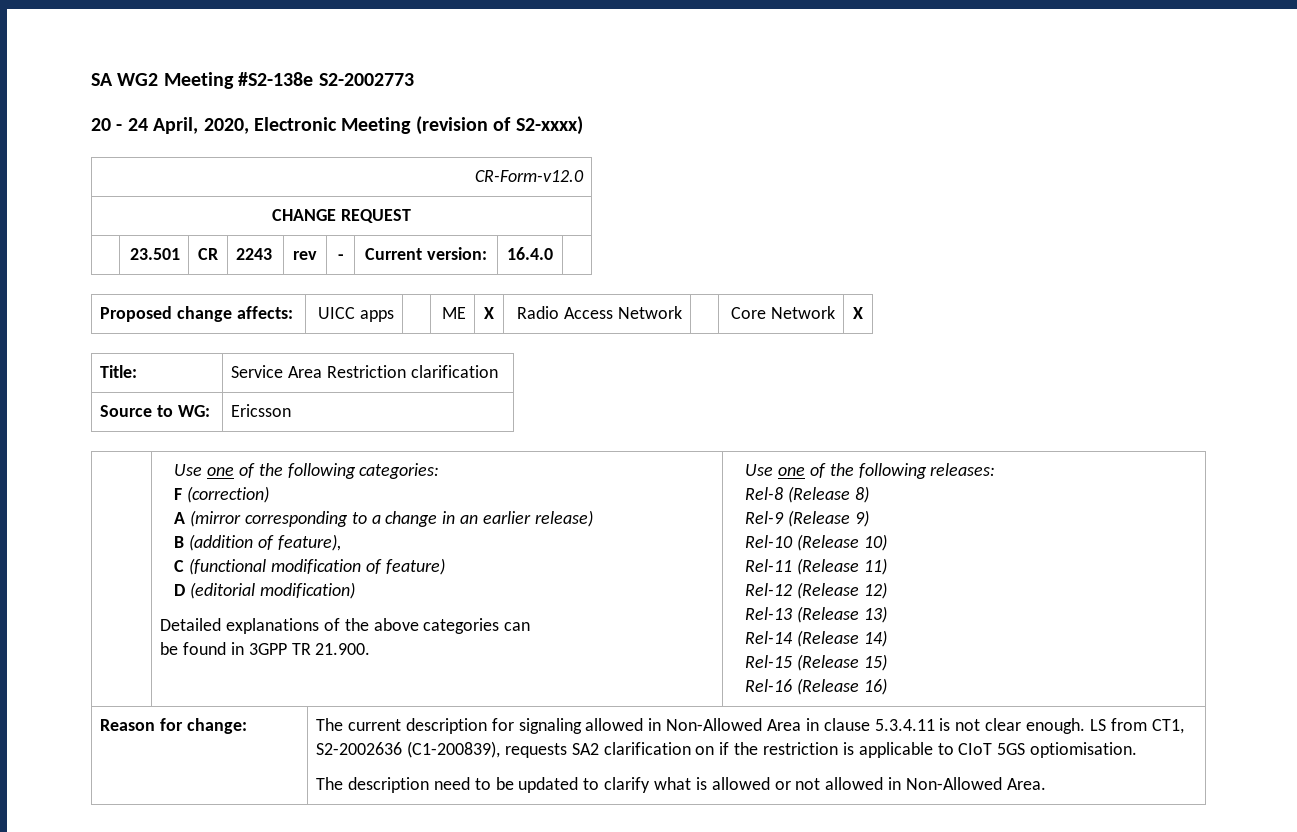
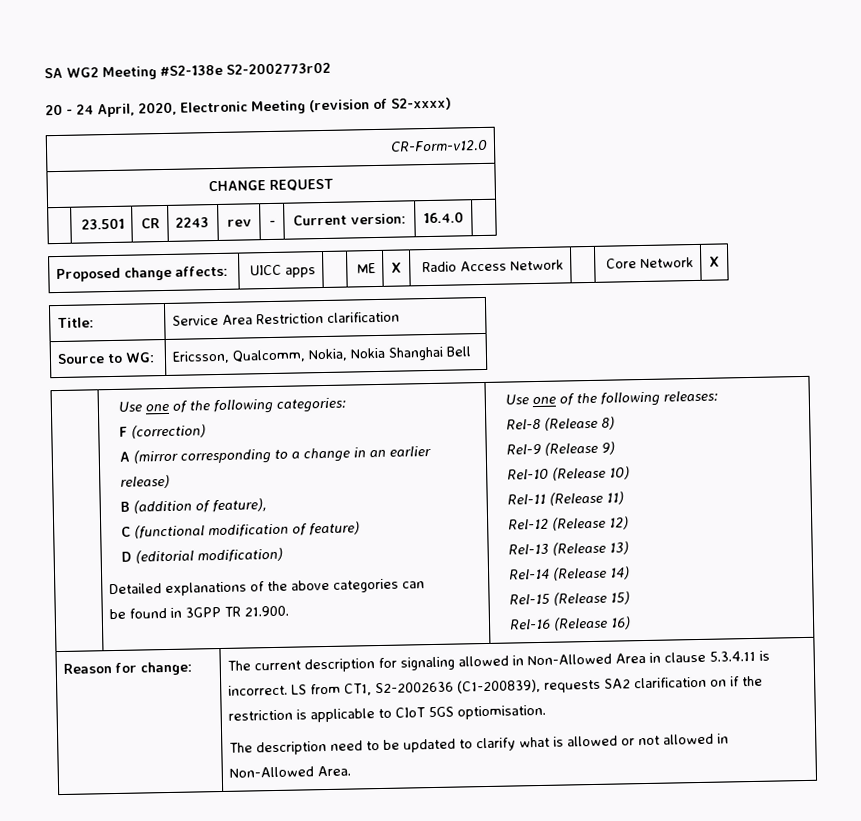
- SA WG2 Meeting #S2-138e S2-2002773
+ SA WG2 Meeting #S2-138e S2-2002773r02
- Source to WG: | Ericsson
+ Source to WG: | Ericsson, Qualcomm, Nokia, Nokia Shanghai Bell
- The current description for signaling allowed in Non-Allowed Area in clause 5.3.4.11 is not clear enough.
+ The current description for signaling allowed in Non-Allowed Area in clause 5.3.4.11 is incorrect.

